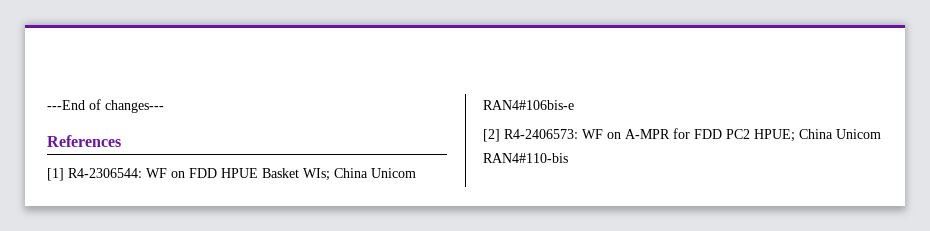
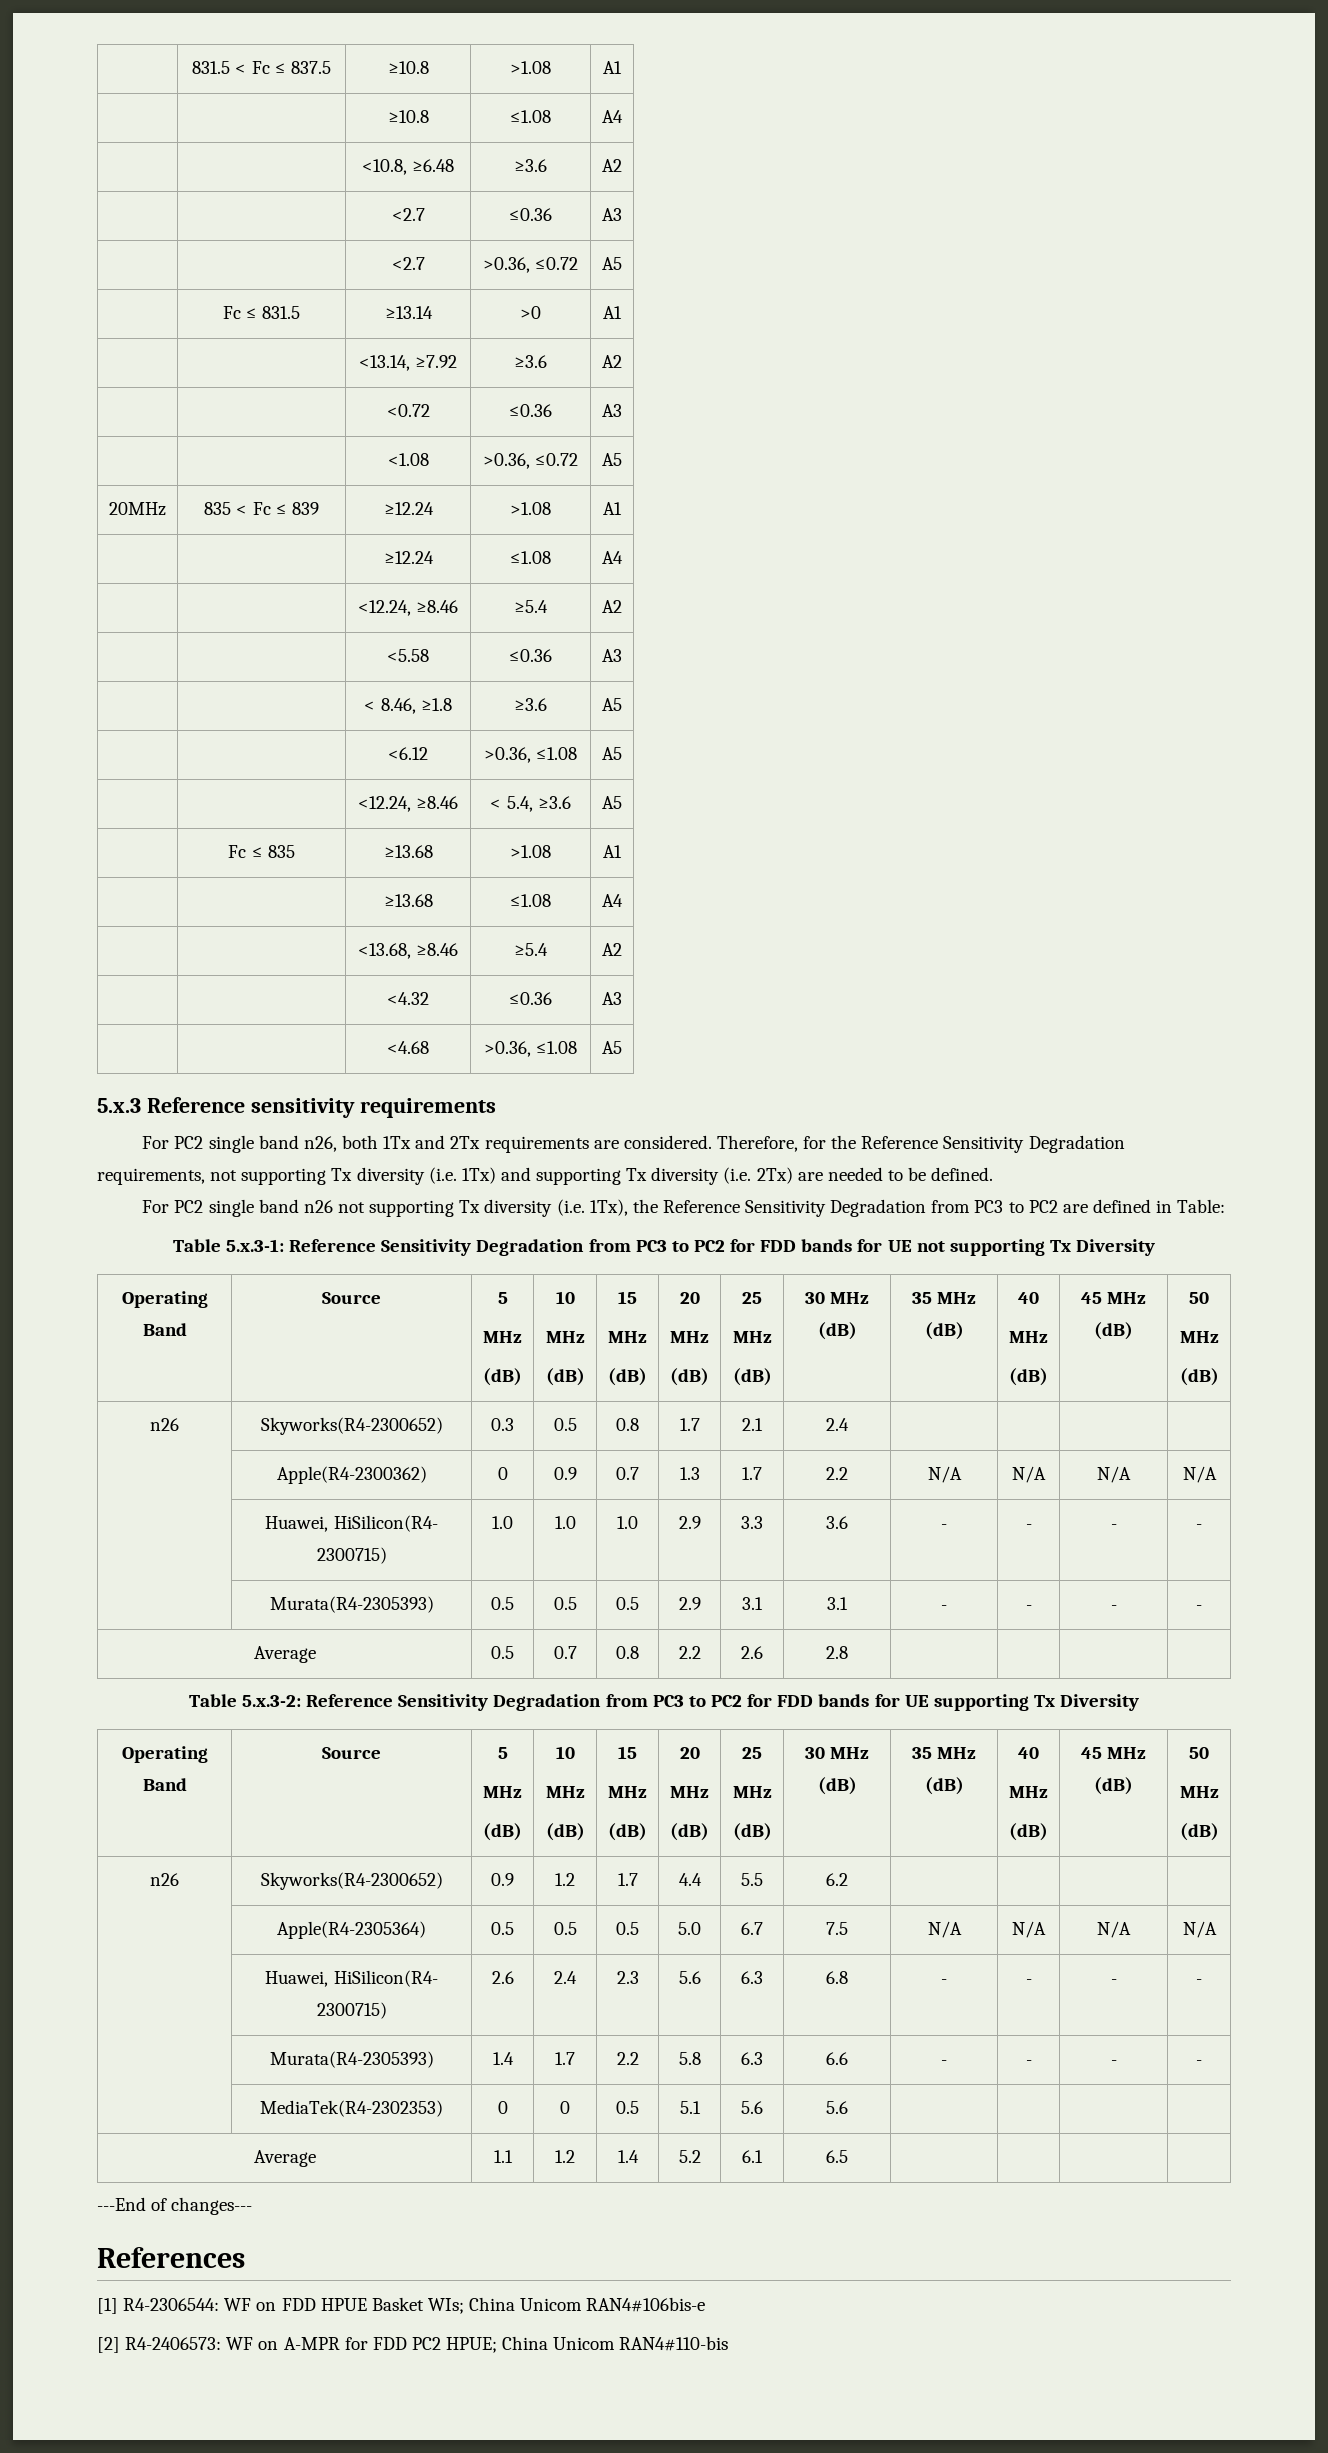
+ | 831.5 < Fc ≤ 837.5 | ≥10.8 | >1.08 | A1
+ | | ≥10.8 | ≤1.08 | A4
+ | | <10.8, ≥6.48 | ≥3.6 | A2
+ | | <2.7 | ≤0.36 | A3
+ | | <2.7 | >0.36, ≤0.72 | A5
+ | Fc ≤ 831.5 | ≥13.14 | >0 | A1
+ | | <13.14, ≥7.92 | ≥3.6 | A2
+ | | <0.72 | ≤0.36 | A3
+ | | <1.08 | >0.36, ≤0.72 | A5
+ 20MHz | 835 < Fc ≤ 839 | ≥12.24 | >1.08 | A1
+ | | ≥12.24 | ≤1.08 | A4
+ | | <12.24, ≥8.46 | ≥5.4 | A2
+ | | <5.58 | ≤0.36 | A3
+ | | < 8.46, ≥1.8 | ≥3.6 | A5
+ | | <6.12 | >0.36, ≤1.08 | A5
+ | | <12.24, ≥8.46 | < 5.4, ≥3.6 | A5
+ | Fc ≤ 835 | ≥13.68 | >1.08 | A1
+ | | ≥13.68 | ≤1.08 | A4
+ | | <13.68, ≥8.46 | ≥5.4 | A2
+ | | <4.32 | ≤0.36 | A3
+ | | <4.68 | >0.36, ≤1.08 | A5
+ 5.x.3 Reference sensitivity requirements
+ For PC2 single band n26, both 1Tx and 2Tx requirements are considered. Therefore, for the Reference Sensitivity Degradation requirements, not supporting Tx diversity (i.e. 1Tx) and supporting Tx diversity (i.e. 2Tx) are needed to be defined.
+ For PC2 single band n26 not supporting Tx diversity (i.e. 1Tx), the Reference Sensitivity Degradation from PC3 to PC2 are defined in Table:
+ Table 5.x.3-1: Reference Sensitivity Degradation from PC3 to PC2 for FDD bands for UE not supporting Tx Diversity
+ Operating Band | Source | 5
+ MHz
+ (dB) | 10
+ MHz
+ (dB) | 15
+ MHz
+ (dB) | 20
+ MHz
+ (dB) | 25
+ MHz
+ (dB) | 30 MHz (dB) | 35 MHz (dB) | 40
+ MHz
+ (dB) | 45 MHz (dB) | 50
+ MHz
+ (dB)
+ n26 | Skyworks(R4-2300652) | 0.3 | 0.5 | 0.8 | 1.7 | 2.1 | 2.4 | | | |
+ | Apple(R4-2300362) | 0 | 0.9 | 0.7 | 1.3 | 1.7 | 2.2 | N/A | N/A | N/A | N/A
+ | Huawei, HiSilicon(R4- 2300715) | 1.0 | 1.0 | 1.0 | 2.9 | 3.3 | 3.6 | - | - | - | -
+ | Murata(R4-2305393) | 0.5 | 0.5 | 0.5 | 2.9 | 3.1 | 3.1 | - | - | - | -
+ Average | 0.5 | 0.7 | 0.8 | 2.2 | 2.6 | 2.8 | | | |
+ Table 5.x.3-2: Reference Sensitivity Degradation from PC3 to PC2 for FDD bands for UE supporting Tx Diversity
+ Operating Band | Source | 5
+ MHz
+ (dB) | 10
+ MHz
+ (dB) | 15
+ MHz
+ (dB) | 20
+ MHz
+ (dB) | 25
+ MHz
+ (dB) | 30 MHz (dB) | 35 MHz (dB) | 40
+ MHz
+ (dB) | 45 MHz (dB) | 50
+ MHz
+ (dB)
+ n26 | Skyworks(R4-2300652) | 0.9 | 1.2 | 1.7 | 4.4 | 5.5 | 6.2 | | | |
+ | Apple(R4-2305364) | 0.5 | 0.5 | 0.5 | 5.0 | 6.7 | 7.5 | N/A | N/A | N/A | N/A
+ | Huawei, HiSilicon(R4- 2300715) | 2.6 | 2.4 | 2.3 | 5.6 | 6.3 | 6.8 | - | - | - | -
+ | Murata(R4-2305393) | 1.4 | 1.7 | 2.2 | 5.8 | 6.3 | 6.6 | - | - | - | -
+ | MediaTek(R4-2302353) | 0 | 0 | 0.5 | 5.1 | 5.6 | 5.6 | | | |
+ Average | 1.1 | 1.2 | 1.4 | 5.2 | 6.1 | 6.5 | | | |

